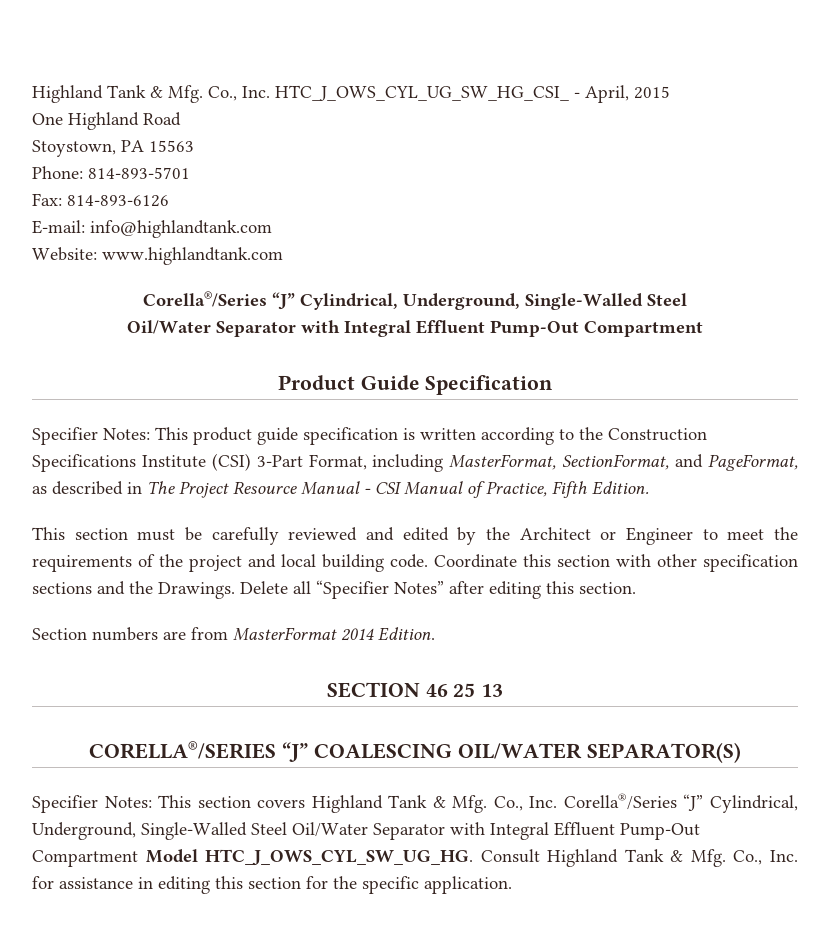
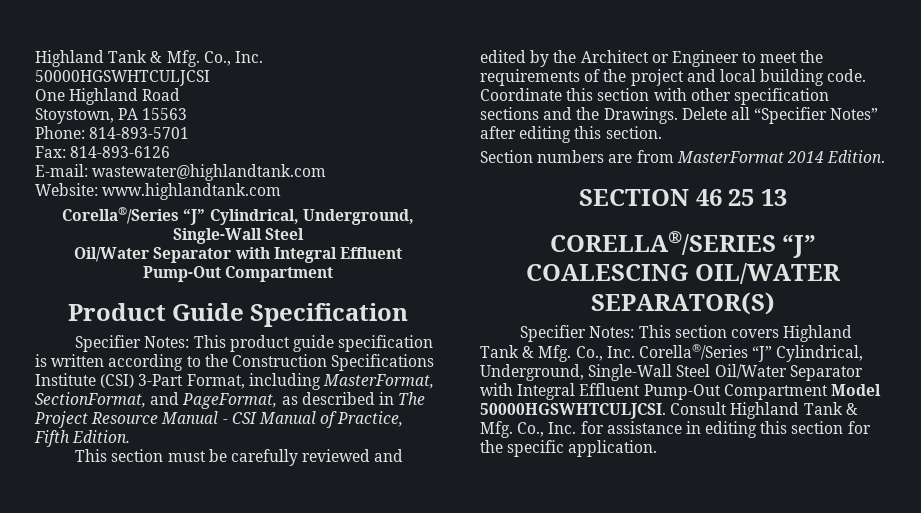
- Highland Tank & Mfg. Co., Inc. HTC_J_OWS_CYL_UG_SW_HG_CSI_ - April, 2015
+ Highland Tank & Mfg. Co., Inc. 50000HGSWHTCULJCSI
- E-mail: info@highlandtank.com
+ E-mail: wastewater@highlandtank.com
  Website: www.highlandtank.com
- Corella®/Series “J” Cylindrical, Underground, Single-Walled Steel
+ Corella®/Series “J” Cylindrical, Underground, Single-Wall Steel
- Specifier Notes: This section covers Highland Tank & Mfg. Co., Inc. Corella®/Series “J” Cylindrical, Underground, Single-Walled Steel Oil/Water Separator with Integral Effluent Pump-Out Compartment Model HTC_J_OWS_CYL_SW_UG_HG.
+ Specifier Notes: This section covers Highland Tank & Mfg. Co., Inc. Corella®/Series “J” Cylindrical, Underground, Single-Wall Steel Oil/Water Separator with Integral Effluent Pump-Out Compartment Model 50000HGSWHTCULJCSI.

